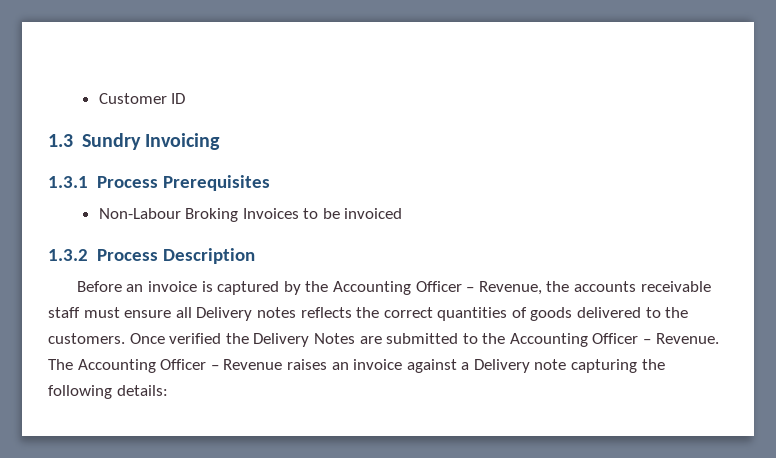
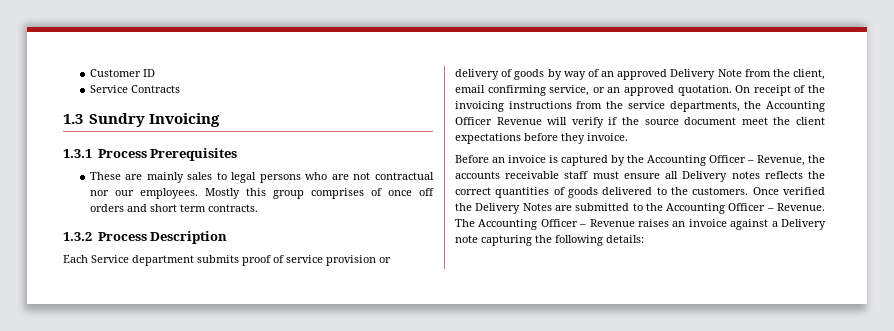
+ Service Contracts
- Non-Labour Broking Invoices to be invoiced
+ These are mainly sales to legal persons who are not contractual nor our employees. Mostly this group comprises of once off orders and short term contracts.
  1.3.2 Process Description
+ Each Service department submits proof of service provision or delivery of goods by way of an approved Delivery Note from the client, email confirming service, or an approved quotation. On receipt of the invoicing instructions from the service departments, the Accounting Officer Revenue will verify if the source document meet the client expectations before they invoice.

